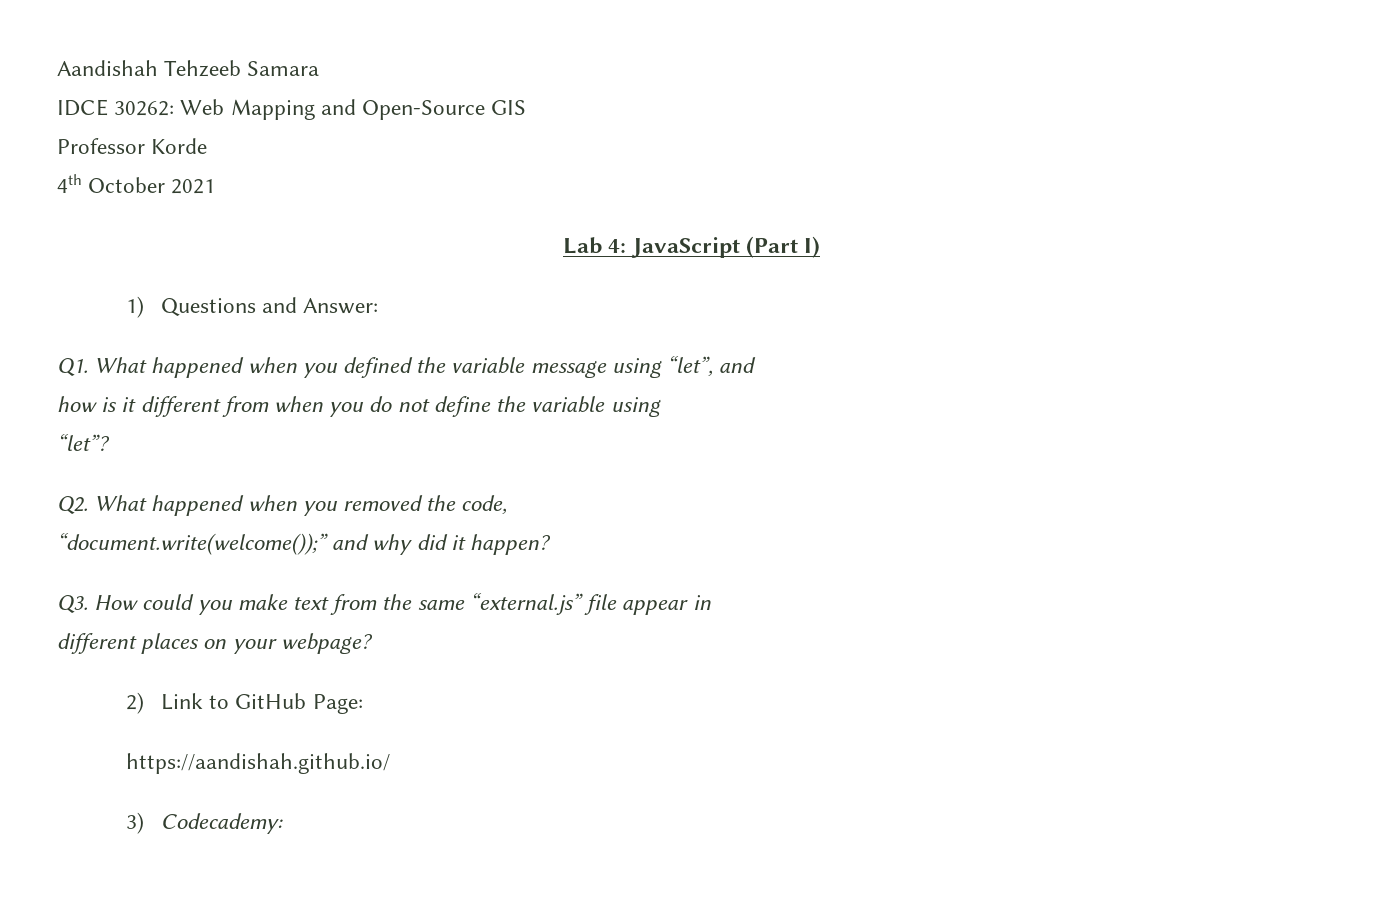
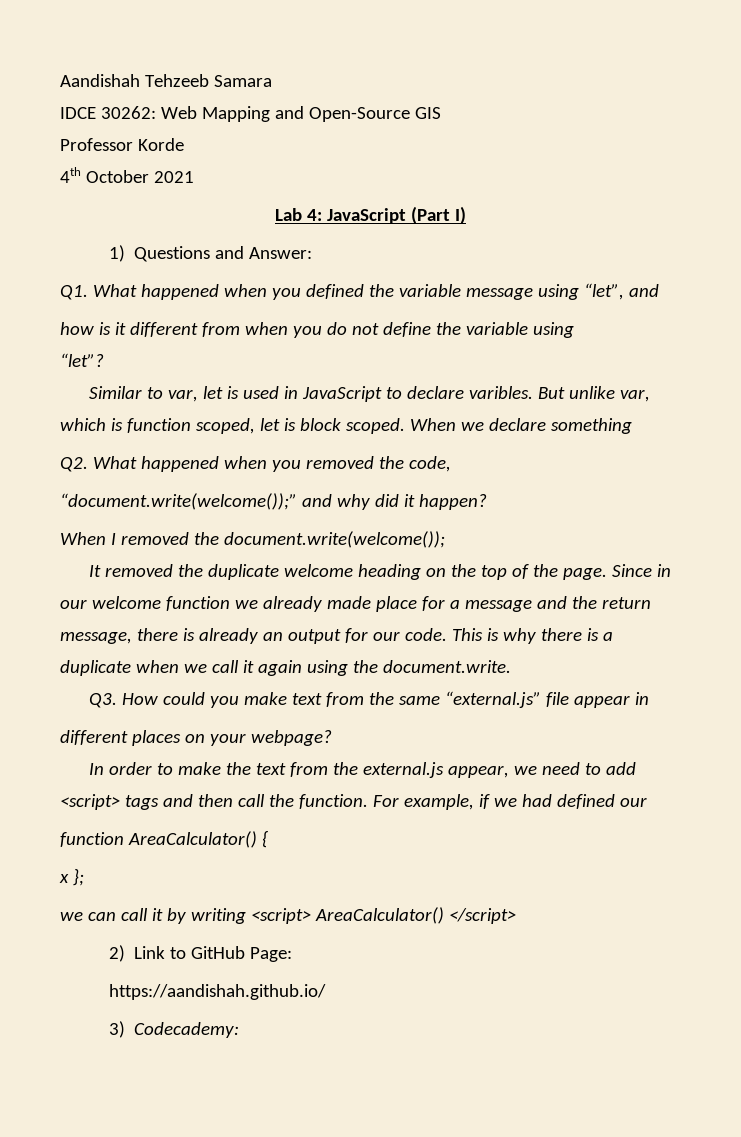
+ Similar to var, let is used in JavaScript to declare varibles. But unlike var, which is function scoped, let is block scoped. When we declare something
+ When I removed the document.write(welcome());
+ It removed the duplicate welcome heading on the top of the page. Since in our welcome function we already made place for a message and the return message, there is already an output for our code. This is why there is a duplicate when we call it again using the document.write.
+ In order to make the text from the external.js appear, we need to add <script> tags and then call the function. For example, if we had defined our
+ function AreaCalculator() {
+ x };
+ we can call it by writing <script> AreaCalculator() </script>

